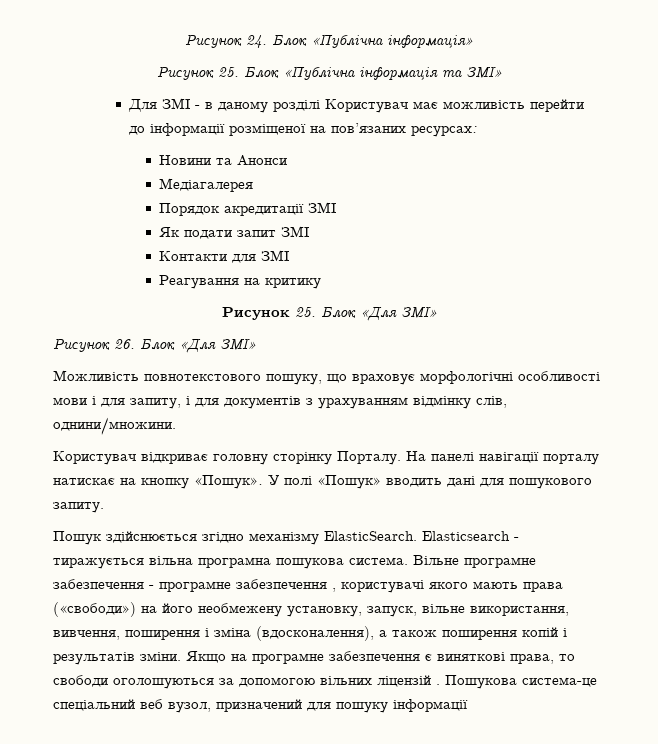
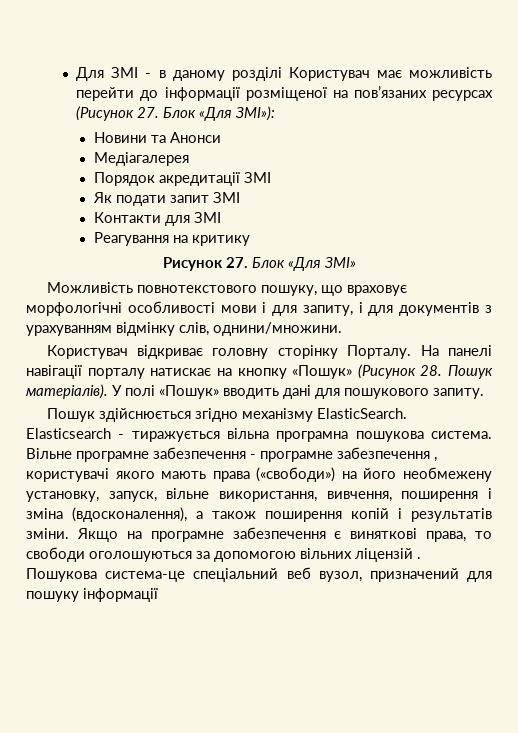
- Рисунок 24. Блок «Публічна інформація»
- Рисунок 25. Блок «Публічна інформація та ЗМІ»
- Для ЗМІ - в даному розділі Користувач має можливість перейти до інформації розміщеної на пов’язаних ресурсах:
+ Для ЗМІ - в даному розділі Користувач має можливість перейти до інформації розміщеної на пов’язаних ресурсах (Рисунок 27. Блок «Для ЗМІ»):
- Рисунок 25. Блок «Для ЗМІ»
- Рисунок 26. Блок «Для ЗМІ»
+ Рисунок 27. Блок «Для ЗМІ»
- На панелі навігації порталу натискає на кнопку «Пошук».
+ На панелі навігації порталу натискає на кнопку «Пошук» (Рисунок 28. Пошук матеріалів).

